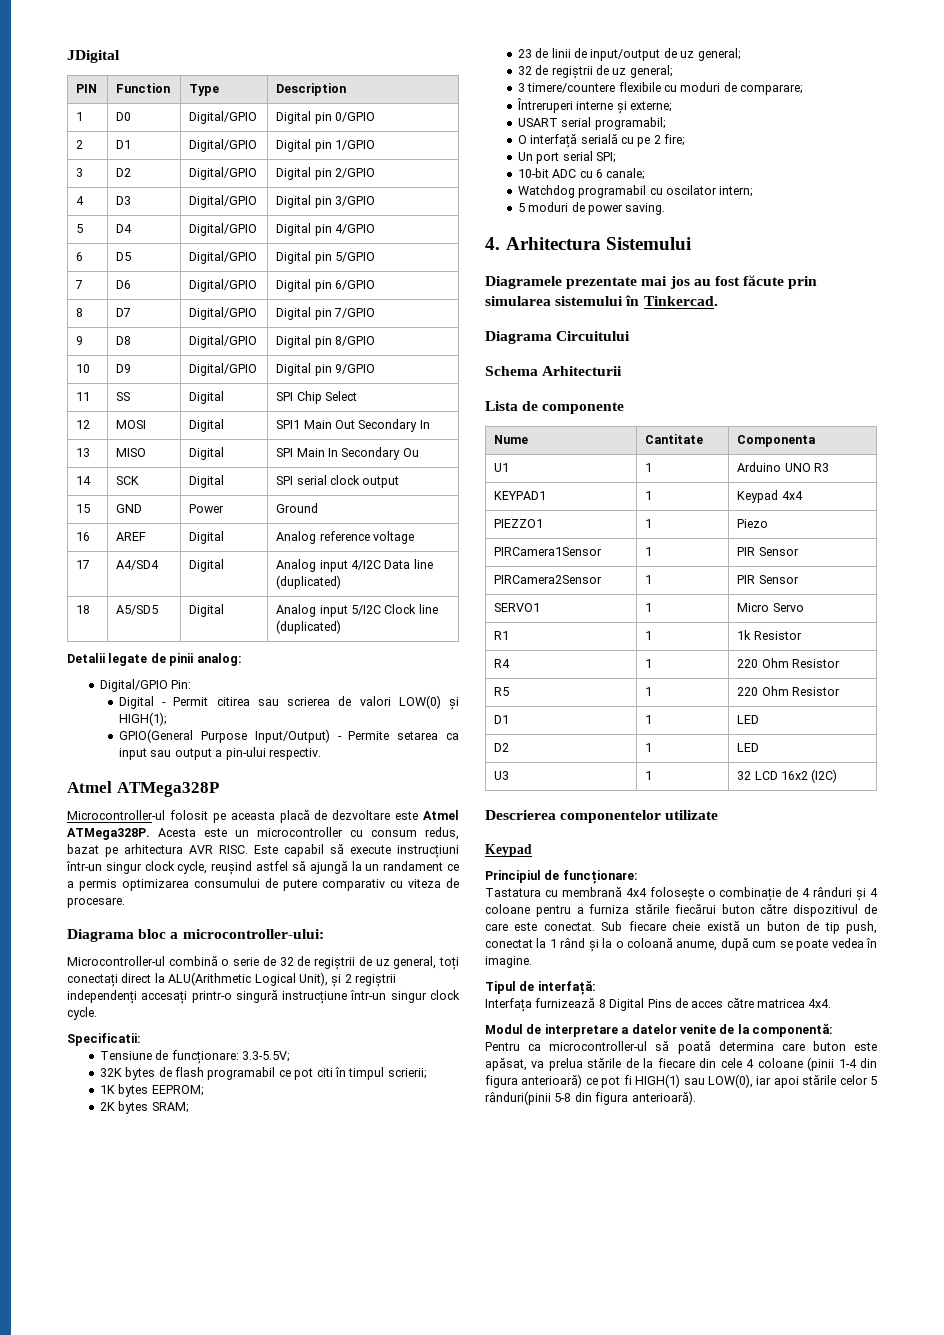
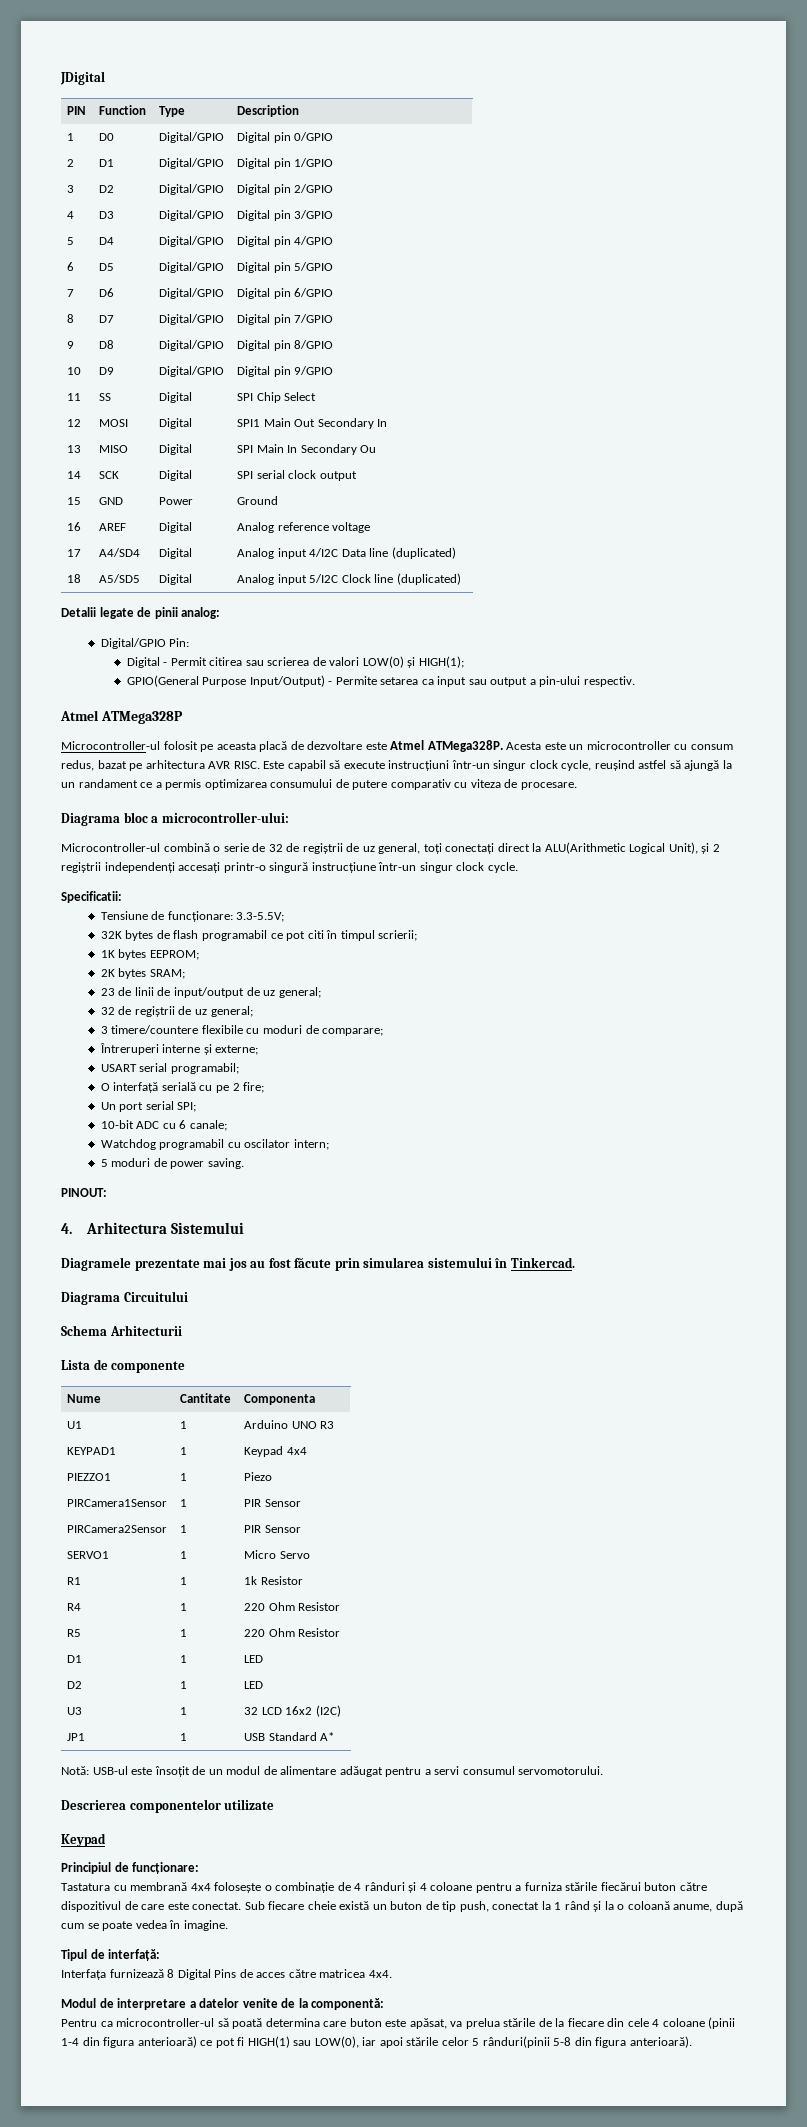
+ PINOUT:
+ JP1 | 1 | USB Standard A*
+ Notă: USB-ul este însoțit de un modul de alimentare adăugat pentru a servi consumul servomotorului.

